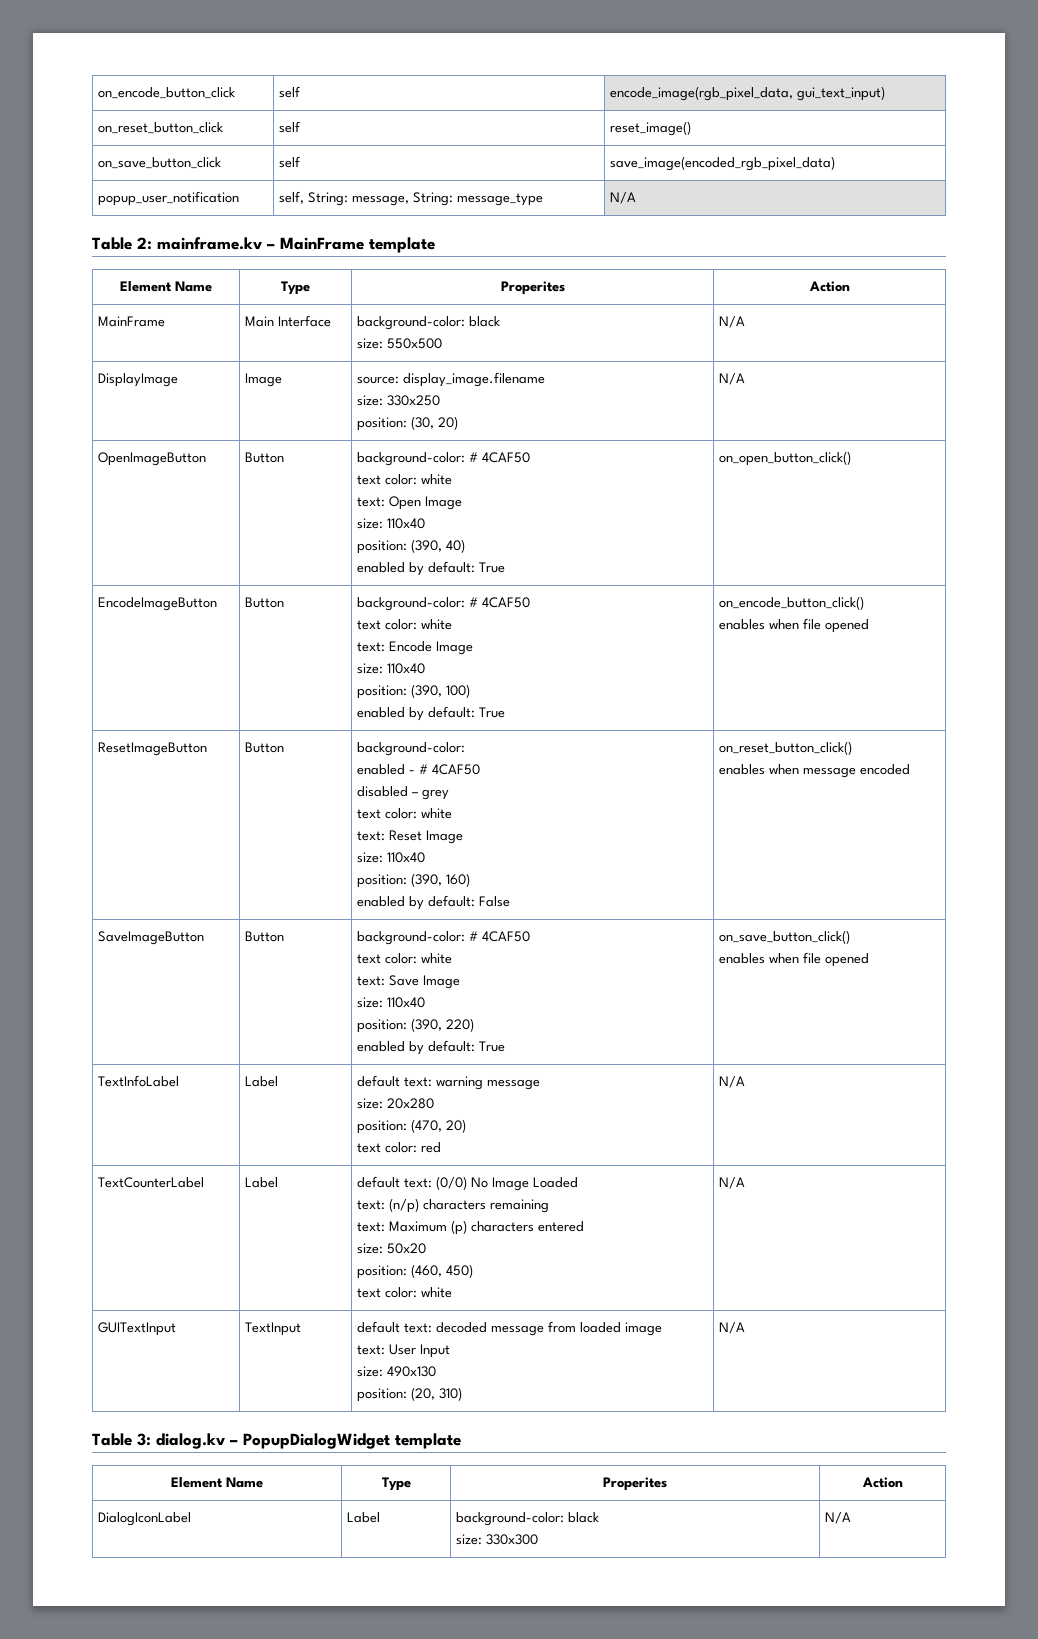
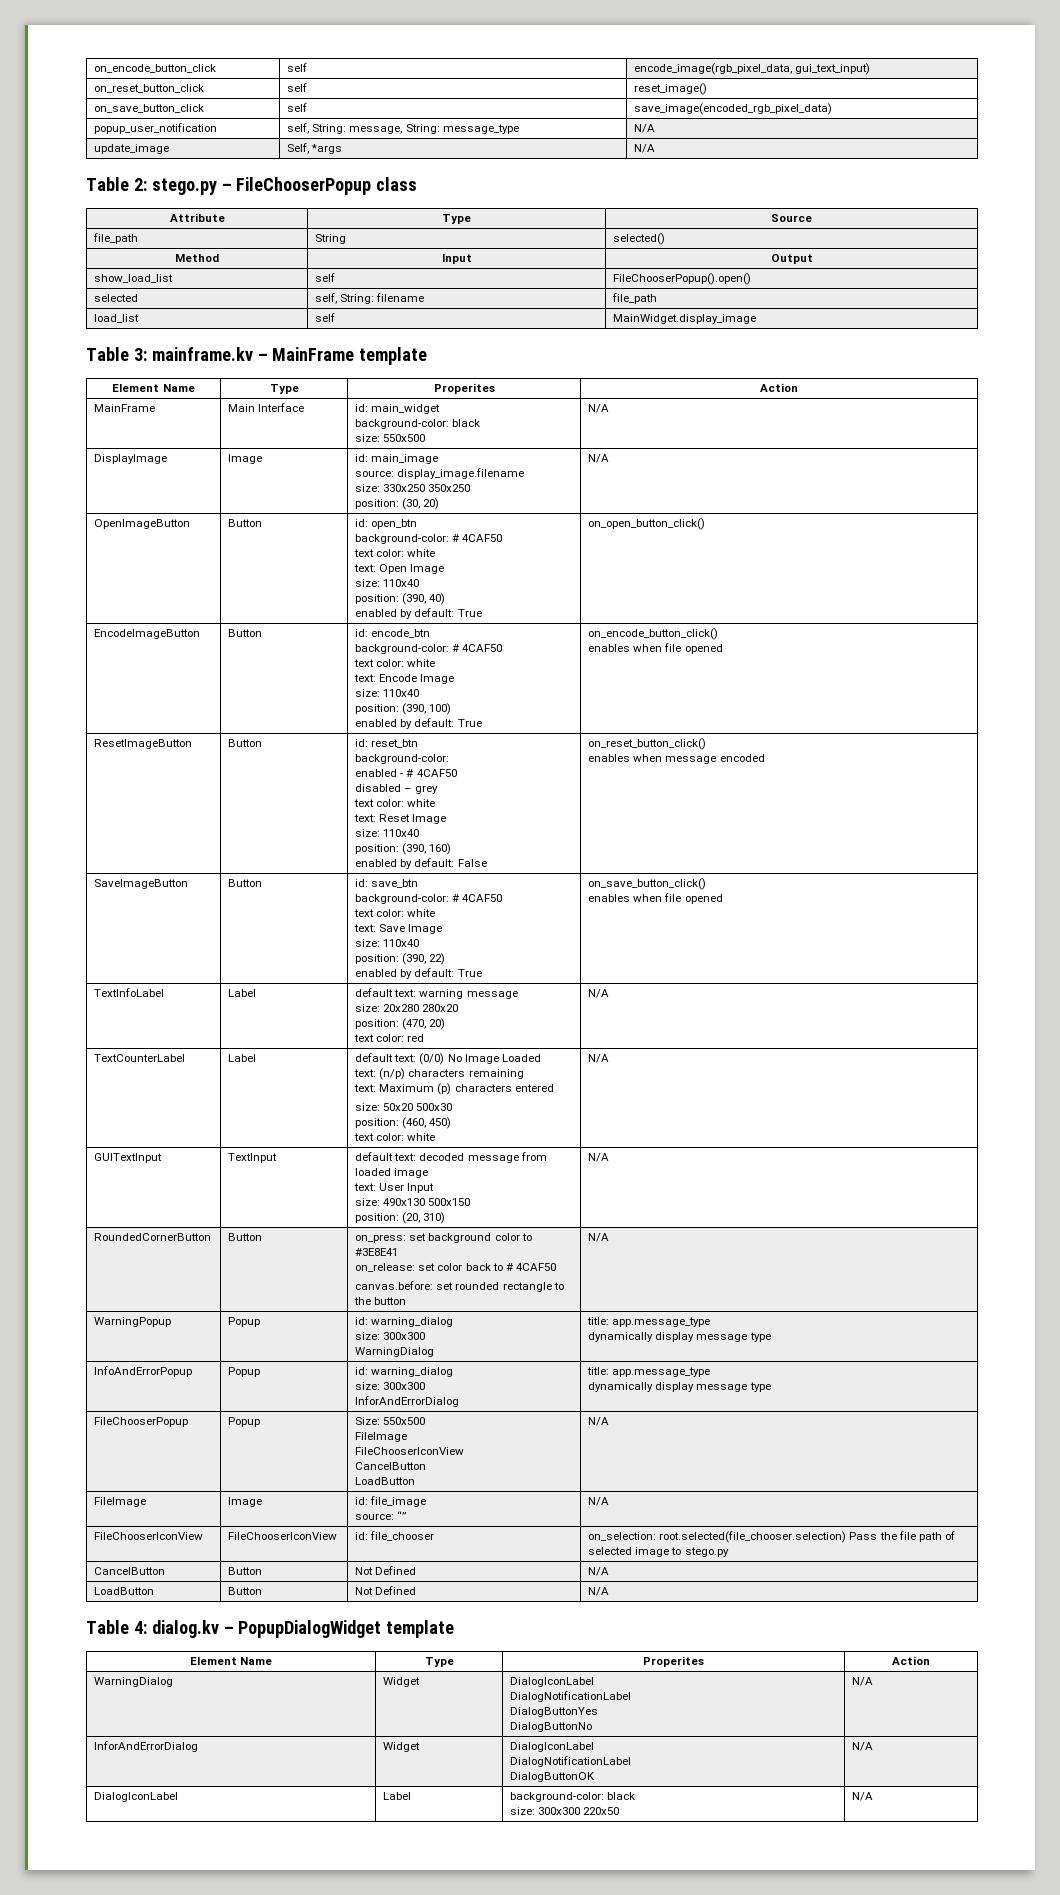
- Table 2: mainframe.kv – MainFrame template
+ update_image | Self, *args | N/A
+ Table 2: stego.py – FileChooserPopup class
+ Attribute | Type | Source
+ file_path | String | selected()
+ Method | Input | Output
+ show_load_list | self | FileChooserPopup().open()
+ selected | self, String: filename | file_path
+ load_list | self | MainWidget.display_image
+ Table 3: mainframe.kv – MainFrame template
- MainFrame | Main Interface | background-color: black
+ MainFrame | Main Interface | id: main_widget
+ background-color: black
- DisplayImage | Image | source: display_image.filename
- size: 330x250
+ DisplayImage | Image | id: main_image
+ source: display_image.filename
+ size: 330x250 350x250
- OpenImageButton | Button | background-color: # 4CAF50
+ OpenImageButton | Button | id: open_btn
+ background-color: # 4CAF50
- EncodeImageButton | Button | background-color: # 4CAF50
+ EncodeImageButton | Button | id: encode_btn
+ background-color: # 4CAF50
- ResetImageButton | Button | background-color:
+ ResetImageButton | Button | id: reset_btn
+ background-color:
- SaveImageButton | Button | background-color: # 4CAF50
+ SaveImageButton | Button | id: save_btn
+ background-color: # 4CAF50
  text color: white
  text: Save Image
  size: 110x40
- position: (390, 220)
+ position: (390, 22)
  TextInfoLabel | Label | default text: warning message
- size: 20x280
+ size: 20x280 280x20
  TextCounterLabel | Label | default text: (0/0) No Image Loaded
  text: (n/p) characters remaining
  text: Maximum (p) characters entered
- size: 50x20
+ size: 50x20 500x30
  GUITextInput | TextInput | default text: decoded message from loaded image
  text: User Input
- size: 490x130
+ size: 490x130 500x150
- Table 3: dialog.kv – PopupDialogWidget template
+ RoundedCornerButton | Button | on_press: set background color to #3E8E41
+ on_release: set color back to # 4CAF50
+ canvas.before: set rounded rectangle to the button | N/A
+ WarningPopup | Popup | id: warning_dialog
+ size: 300x300
+ WarningDialog | title: app.message_type
+ dynamically display message type
+ InfoAndErrorPopup | Popup | id: warning_dialog
+ size: 300x300
+ InforAndErrorDialog | title: app.message_type
+ dynamically display message type
+ FileChooserPopup | Popup | Size: 550x500
+ FileImage
+ FileChooserIconView
+ CancelButton
+ LoadButton | N/A
+ FileImage | Image | id: file_image
+ source: “” | N/A
+ FileChooserIconView | FileChooserIconView | id: file_chooser | on_selection: root.selected(file_chooser.selection) Pass the file path of selected image to stego.py
+ CancelButton | Button | Not Defined | N/A
+ LoadButton | Button | Not Defined | N/A
+ Table 4: dialog.kv – PopupDialogWidget template
+ WarningDialog | Widget | DialogIconLabel
+ DialogNotificationLabel
+ DialogButtonYes
+ DialogButtonNo | N/A
+ InforAndErrorDialog | Widget | DialogIconLabel
+ DialogNotificationLabel
+ DialogButtonOK | N/A
  DialogIconLabel | Label | background-color: black
- size: 330x300 | N/A
+ size: 300x300 220x50 | N/A

